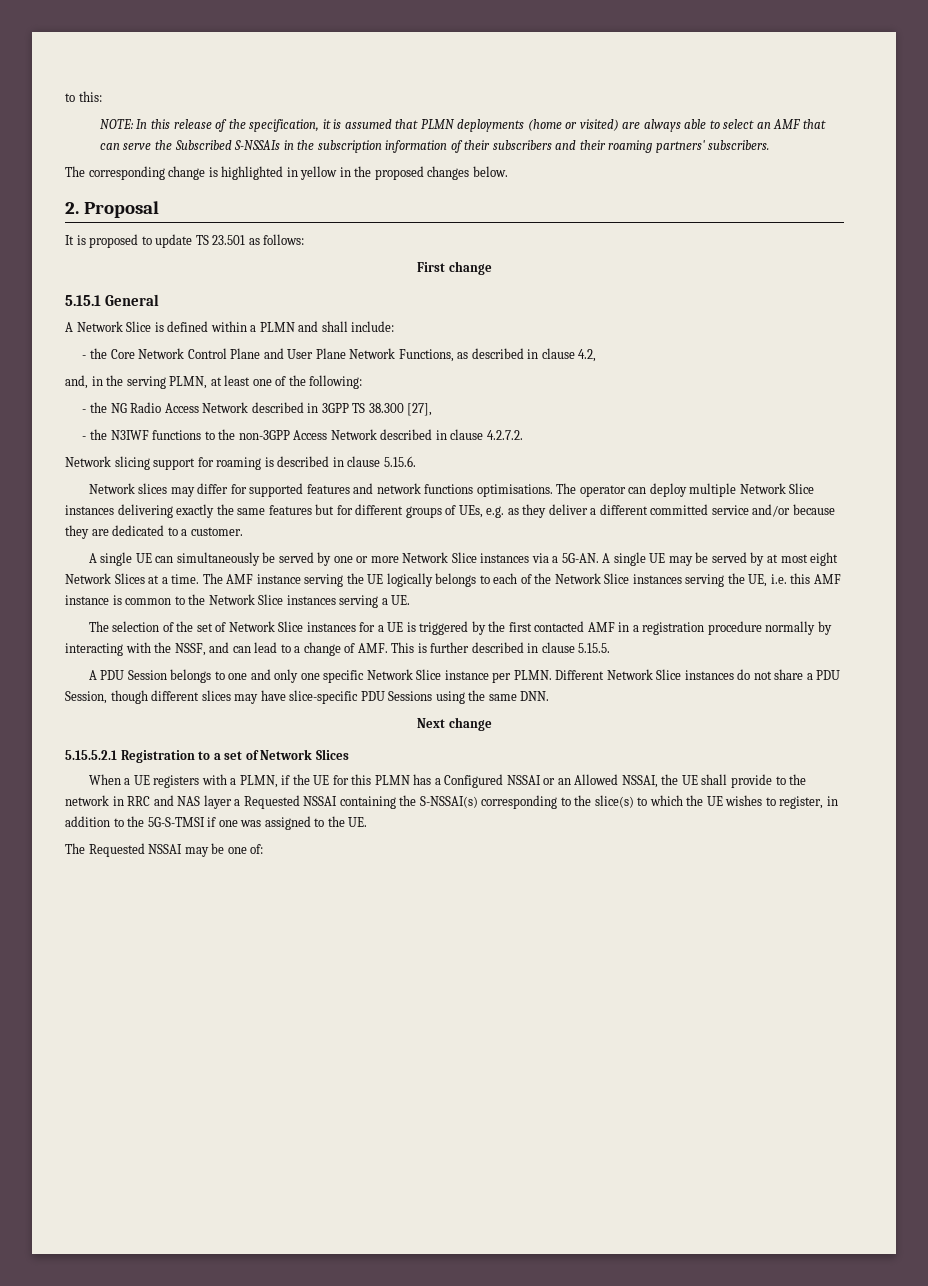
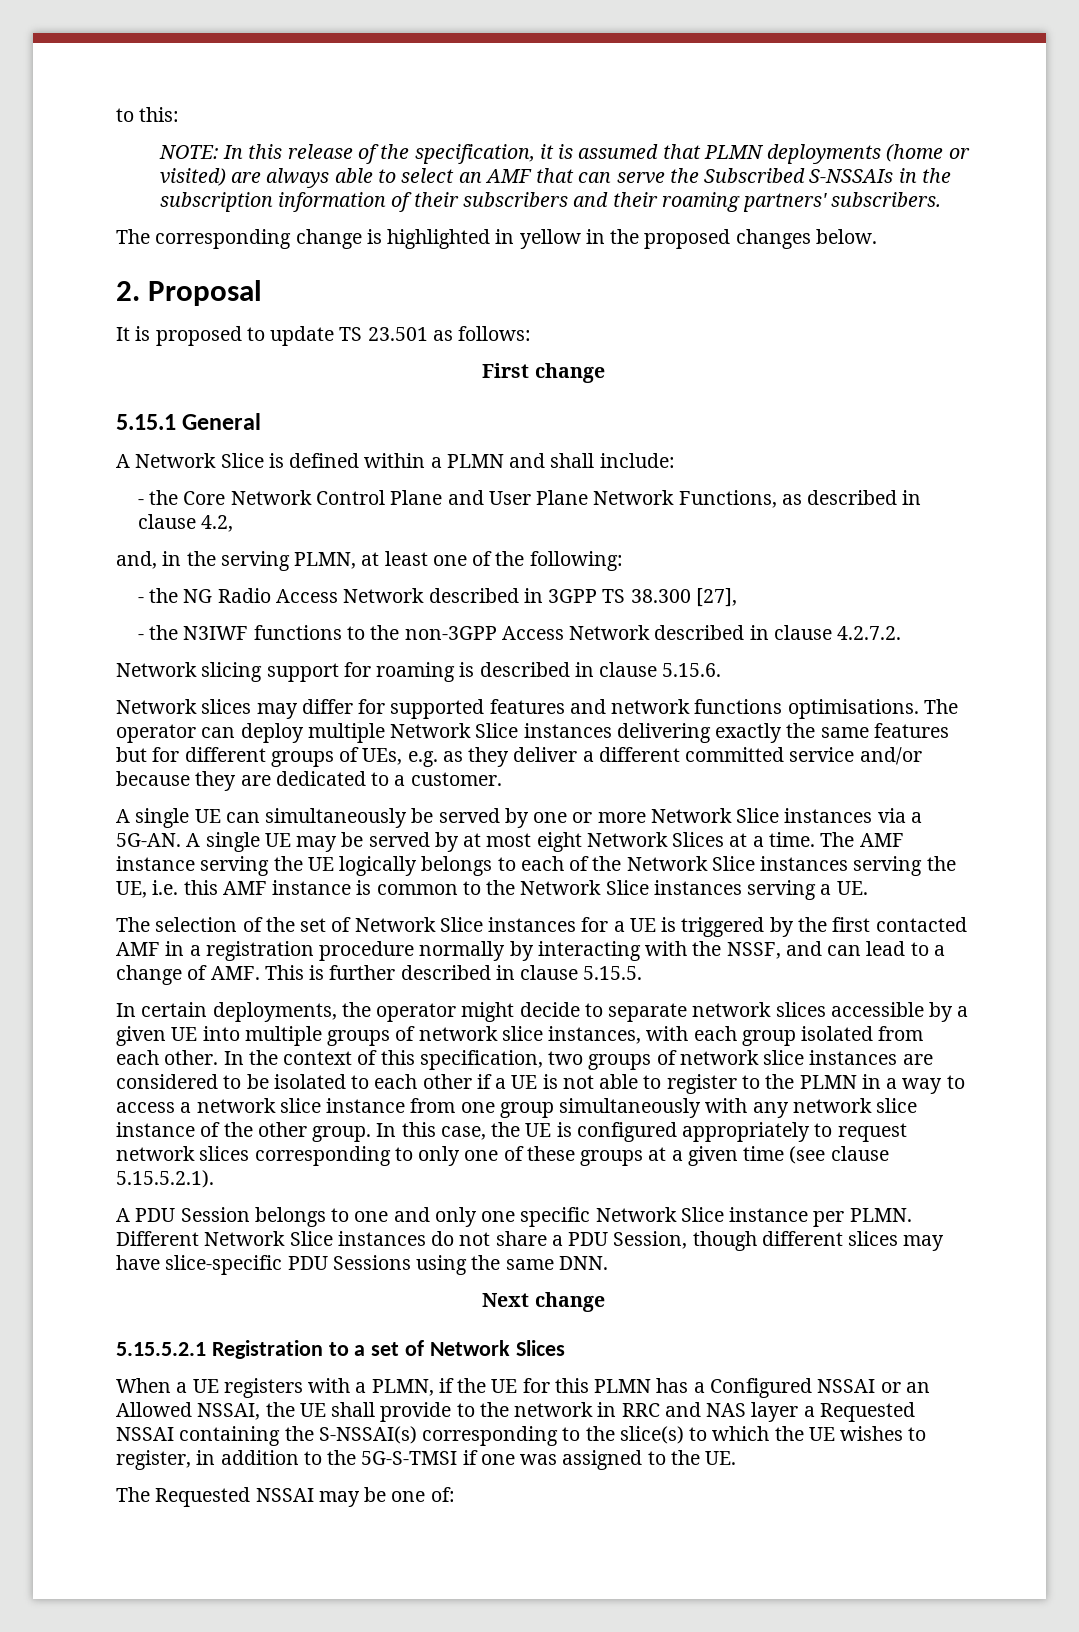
+ In certain deployments, the operator might decide to separate network slices accessible by a given UE into multiple groups of network slice instances, with each group isolated from each other. In the context of this specification, two groups of network slice instances are considered to be isolated to each other if a UE is not able to register to the PLMN in a way to access a network slice instance from one group simultaneously with any network slice instance of the other group. In this case, the UE is configured appropriately to request network slices corresponding to only one of these groups at a given time (see clause 5.15.5.2.1).

